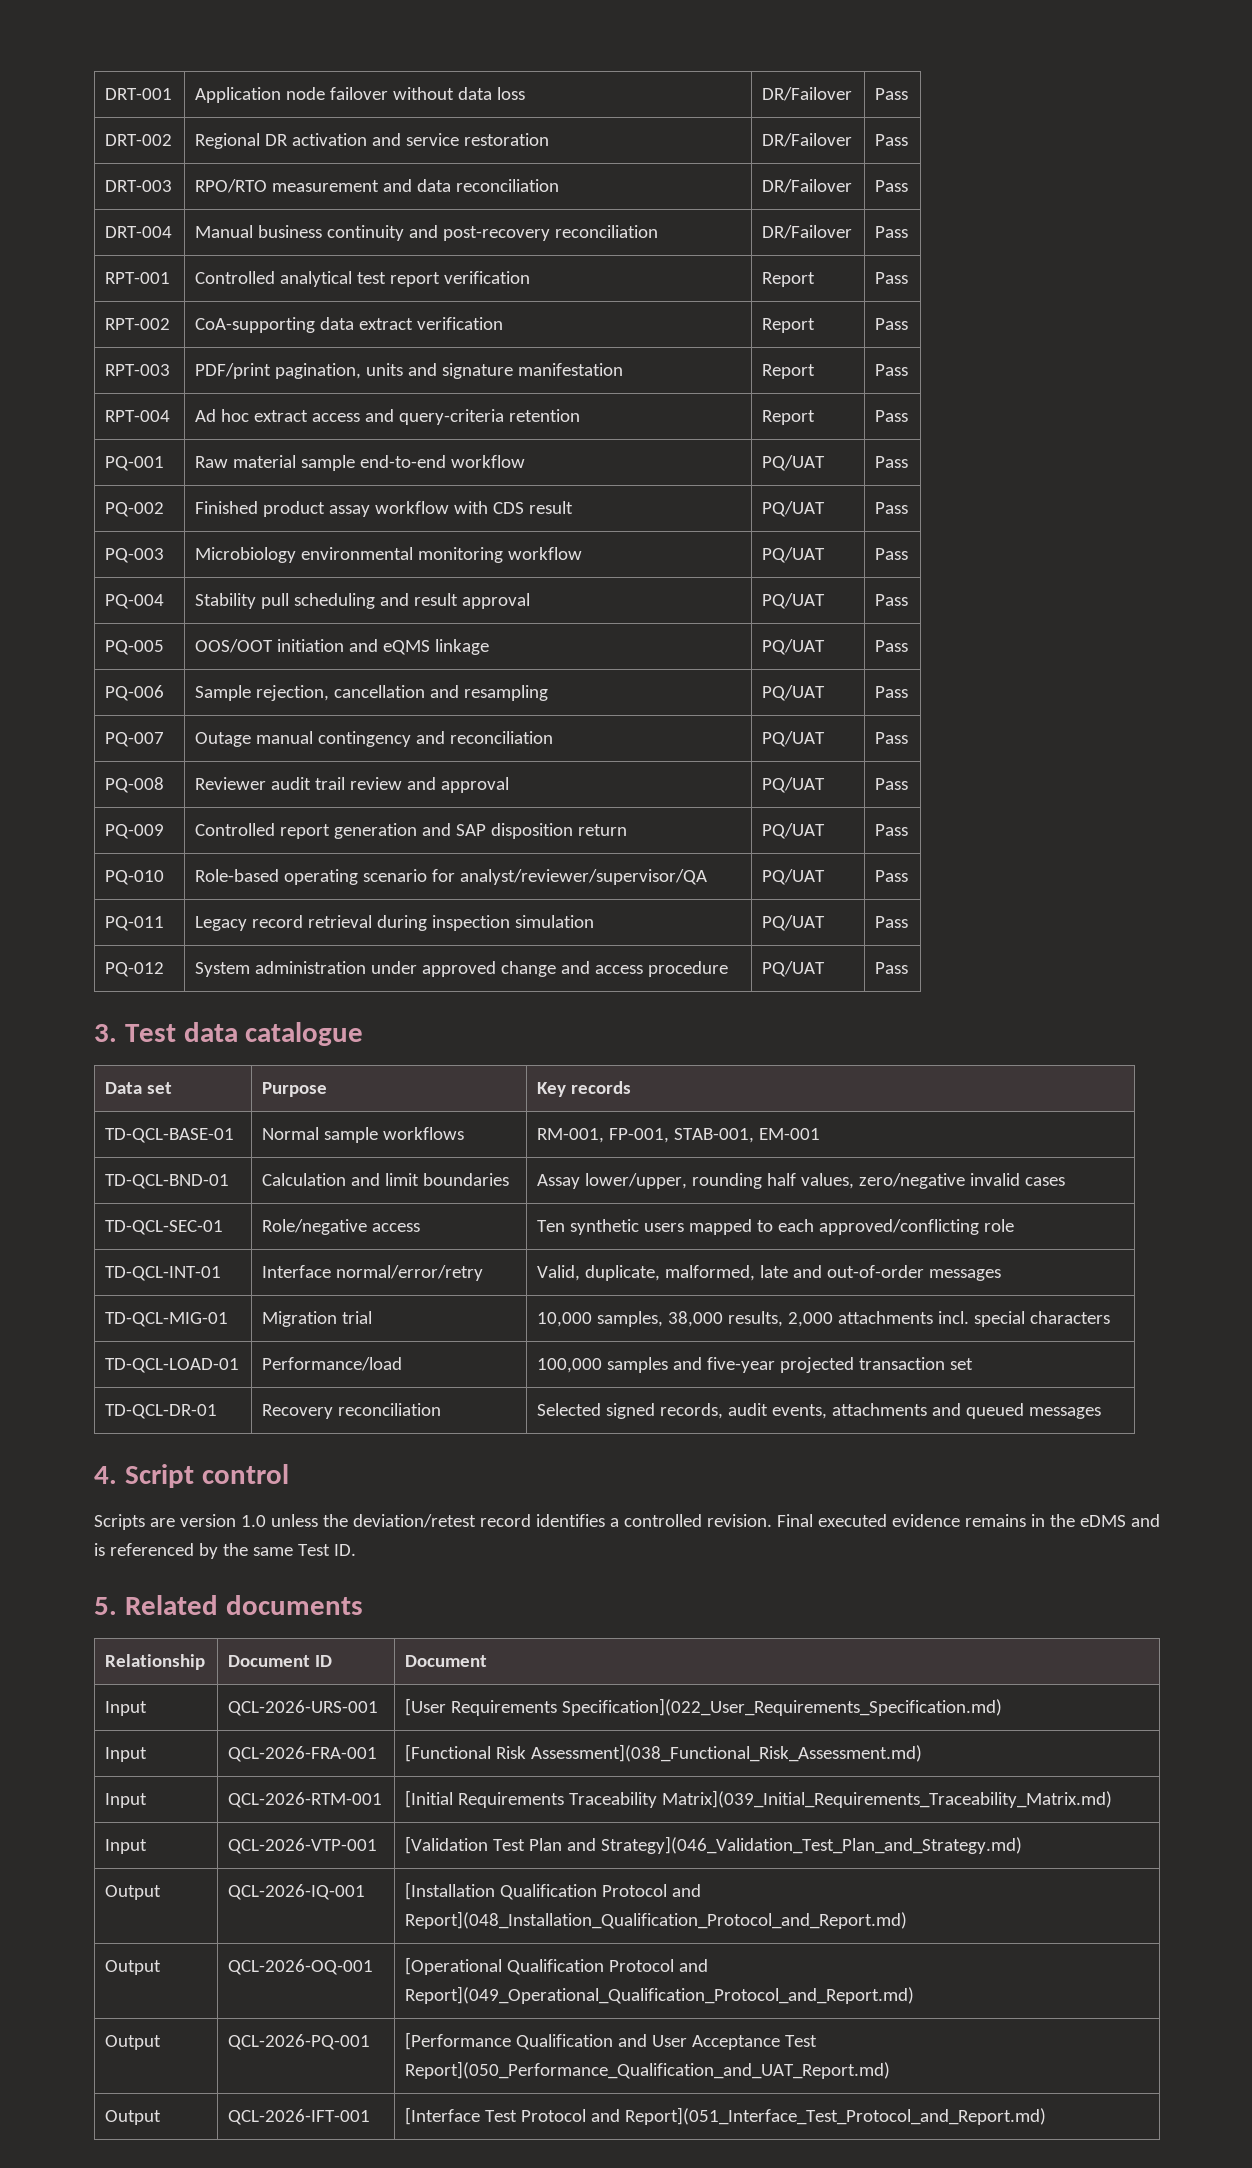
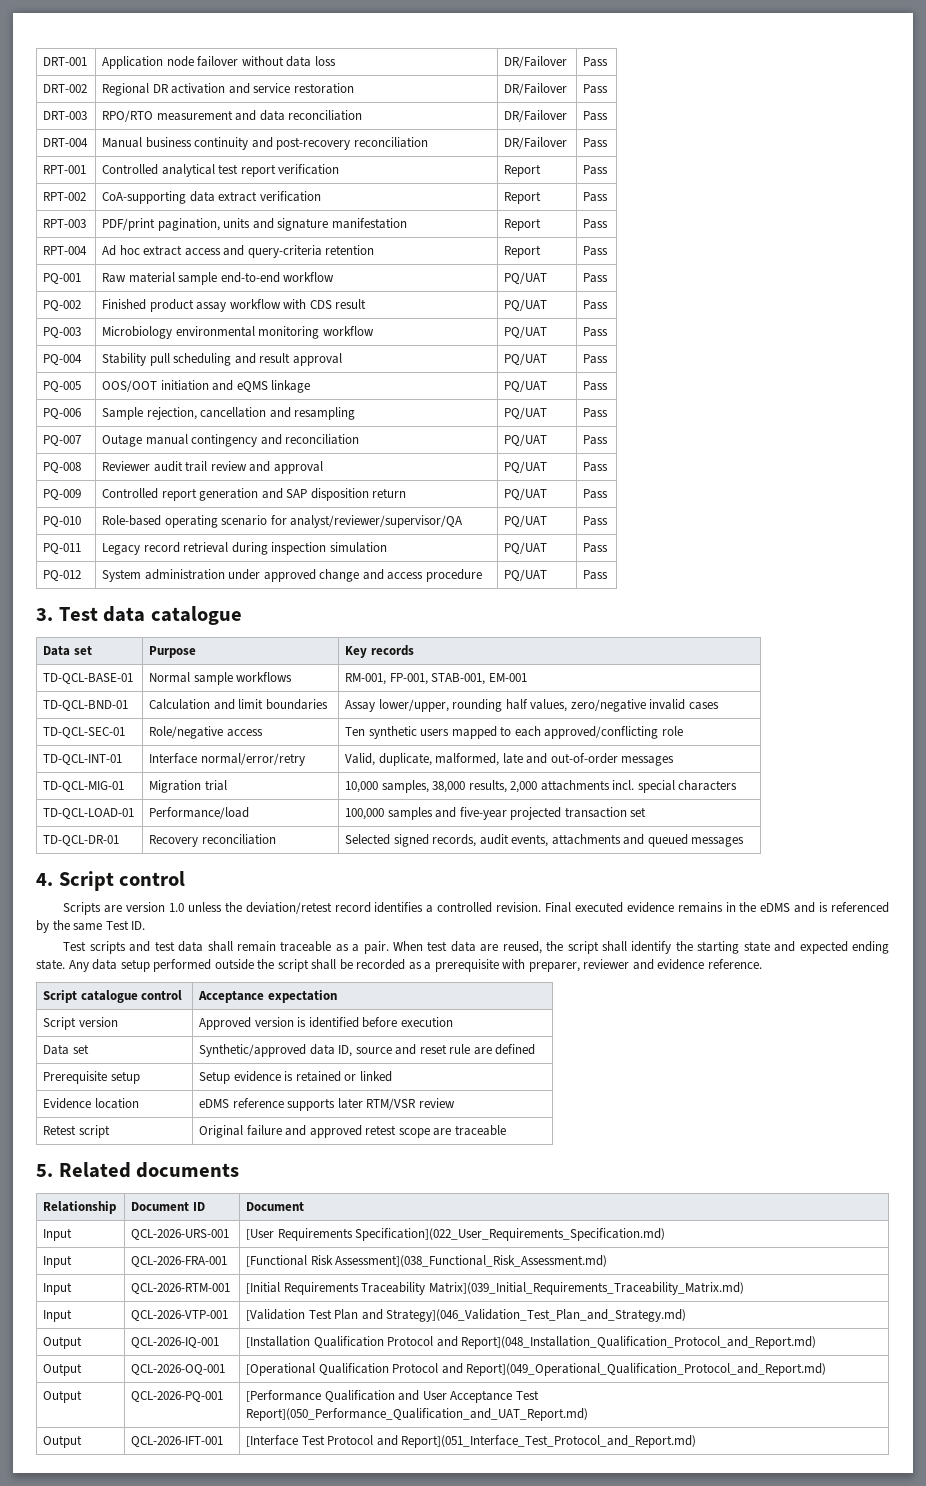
+ Test scripts and test data shall remain traceable as a pair. When test data are reused, the script shall identify the starting state and expected ending state. Any data setup performed outside the script shall be recorded as a prerequisite with preparer, reviewer and evidence reference.
+ Script catalogue control | Acceptance expectation
+ Script version | Approved version is identified before execution
+ Data set | Synthetic/approved data ID, source and reset rule are defined
+ Prerequisite setup | Setup evidence is retained or linked
+ Evidence location | eDMS reference supports later RTM/VSR review
+ Retest script | Original failure and approved retest scope are traceable

